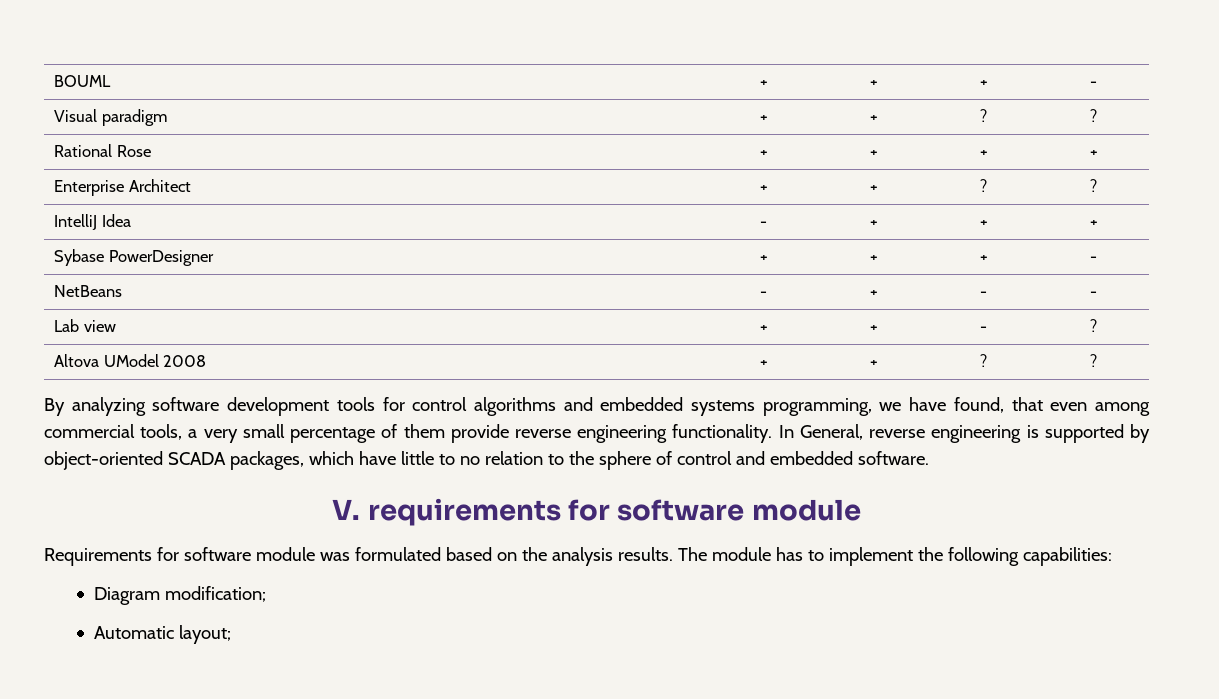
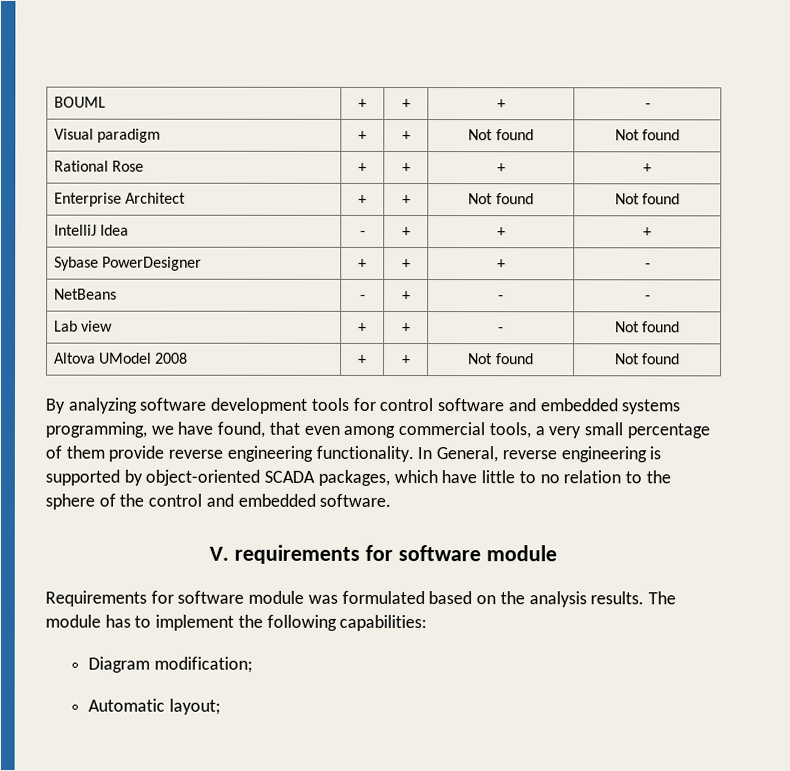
- Visual paradigm | + | + | ? | ?
+ Visual paradigm | + | + | Not found | Not found
- Enterprise Architect | + | + | ? | ?
+ Enterprise Architect | + | + | Not found | Not found
- Lab view | + | + | - | ?
+ Lab view | + | + | - | Not found
- Altova UModel 2008 | + | + | ? | ?
+ Altova UModel 2008 | + | + | Not found | Not found
- By analyzing software development tools for control algorithms and embedded systems programming, we have found, that even among commercial tools, a very small percentage of them provide reverse engineering functionality.
+ By analyzing software development tools for control software and embedded systems programming, we have found, that even among commercial tools, a very small percentage of them provide reverse engineering functionality.
- In General, reverse engineering is supported by object-oriented SCADA packages, which have little to no relation to the sphere of control and embedded software.
+ In General, reverse engineering is supported by object-oriented SCADA packages, which have little to no relation to the sphere of the control and embedded software.

